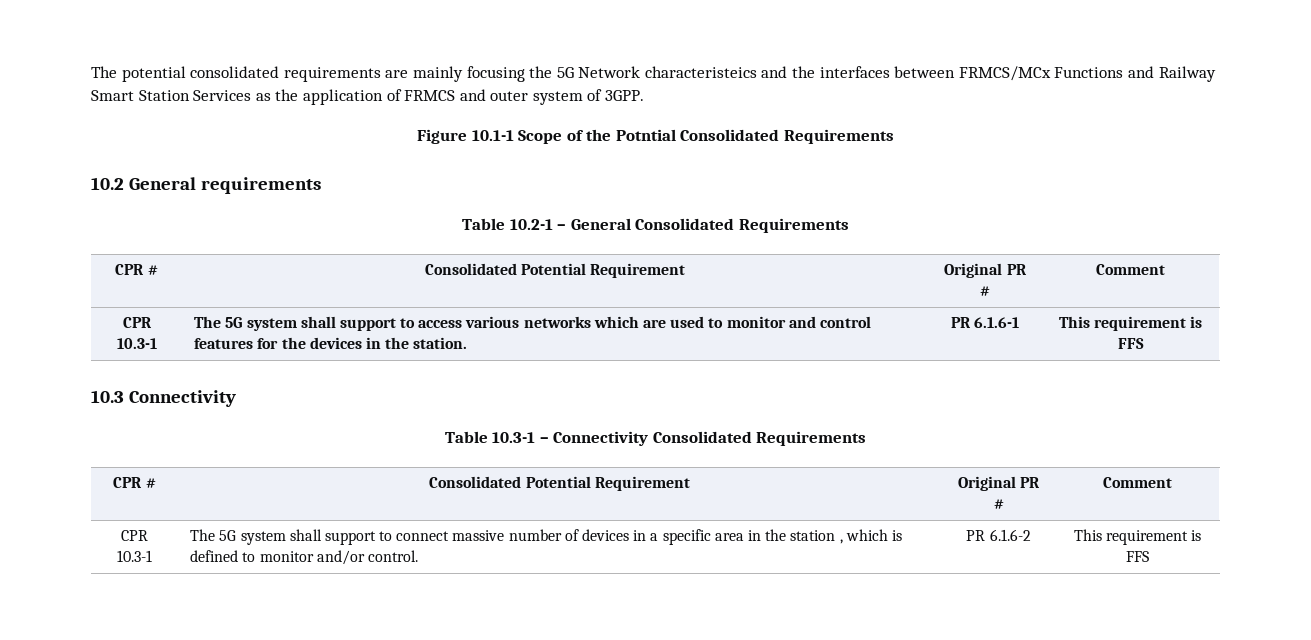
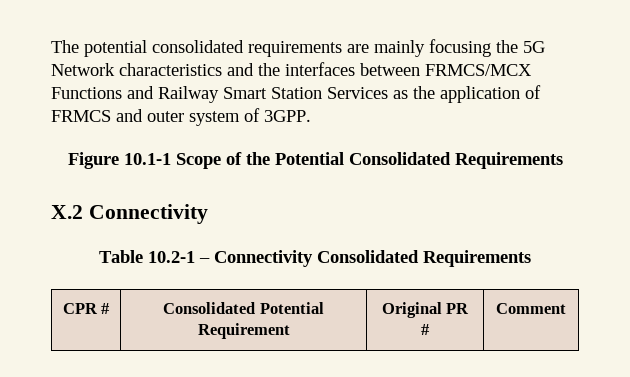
- The potential consolidated requirements are mainly focusing the 5G Network characteristeics and the interfaces between FRMCS/MCx Functions and Railway Smart Station Services as the application of FRMCS and outer system of 3GPP.
+ The potential consolidated requirements are mainly focusing the 5G Network characteristics and the interfaces between FRMCS/MCX Functions and Railway Smart Station Services as the application of FRMCS and outer system of 3GPP.
- Figure 10.1-1 Scope of the Potntial Consolidated Requirements
- 10.2 General requirements
+ Figure 10.1-1 Scope of the Potential Consolidated Requirements
+ X.2 Connectivity
- Table 10.2-1 – General Consolidated Requirements
- CPR # | Consolidated Potential Requirement | Original PR # | Comment
- CPR 10.3-1 | The 5G system shall support to access various networks which are used to monitor and control features for the devices in the station. | PR 6.1.6-1 | This requirement is FFS
- 10.3 Connectivity
- Table 10.3-1 – Connectivity Consolidated Requirements
+ Table 10.2-1 – Connectivity Consolidated Requirements
- CPR 10.3-1 | The 5G system shall support to connect massive number of devices in a specific area in the station , which is defined to monitor and/or control. | PR 6.1.6-2 | This requirement is FFS

